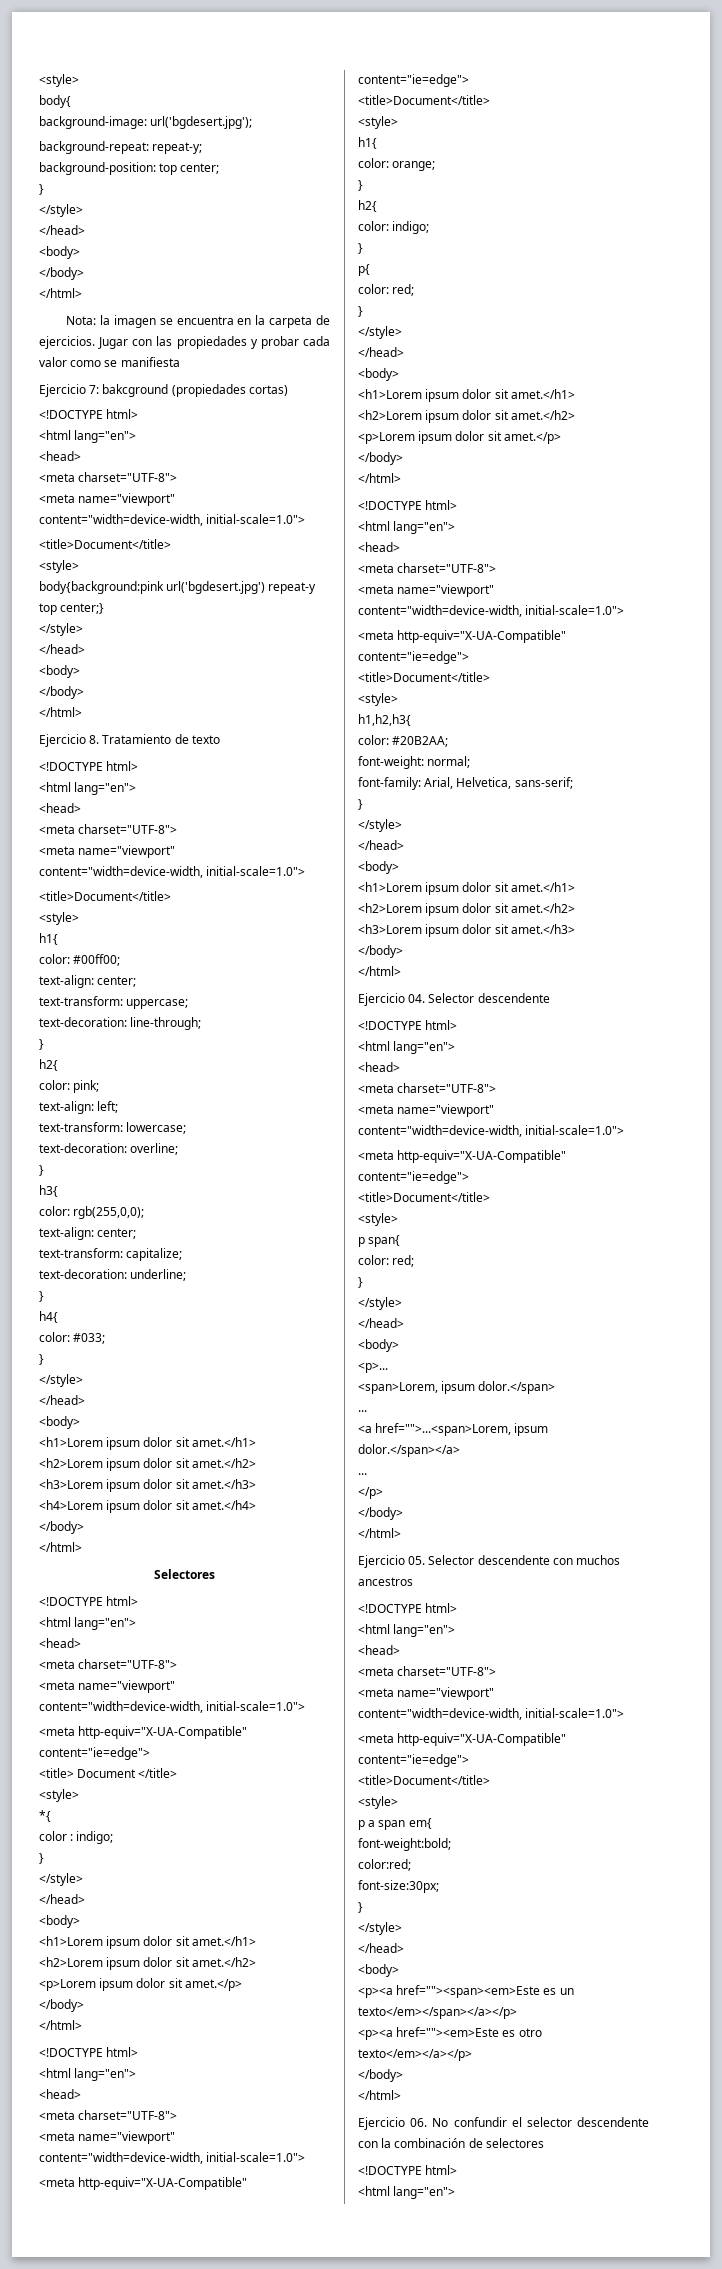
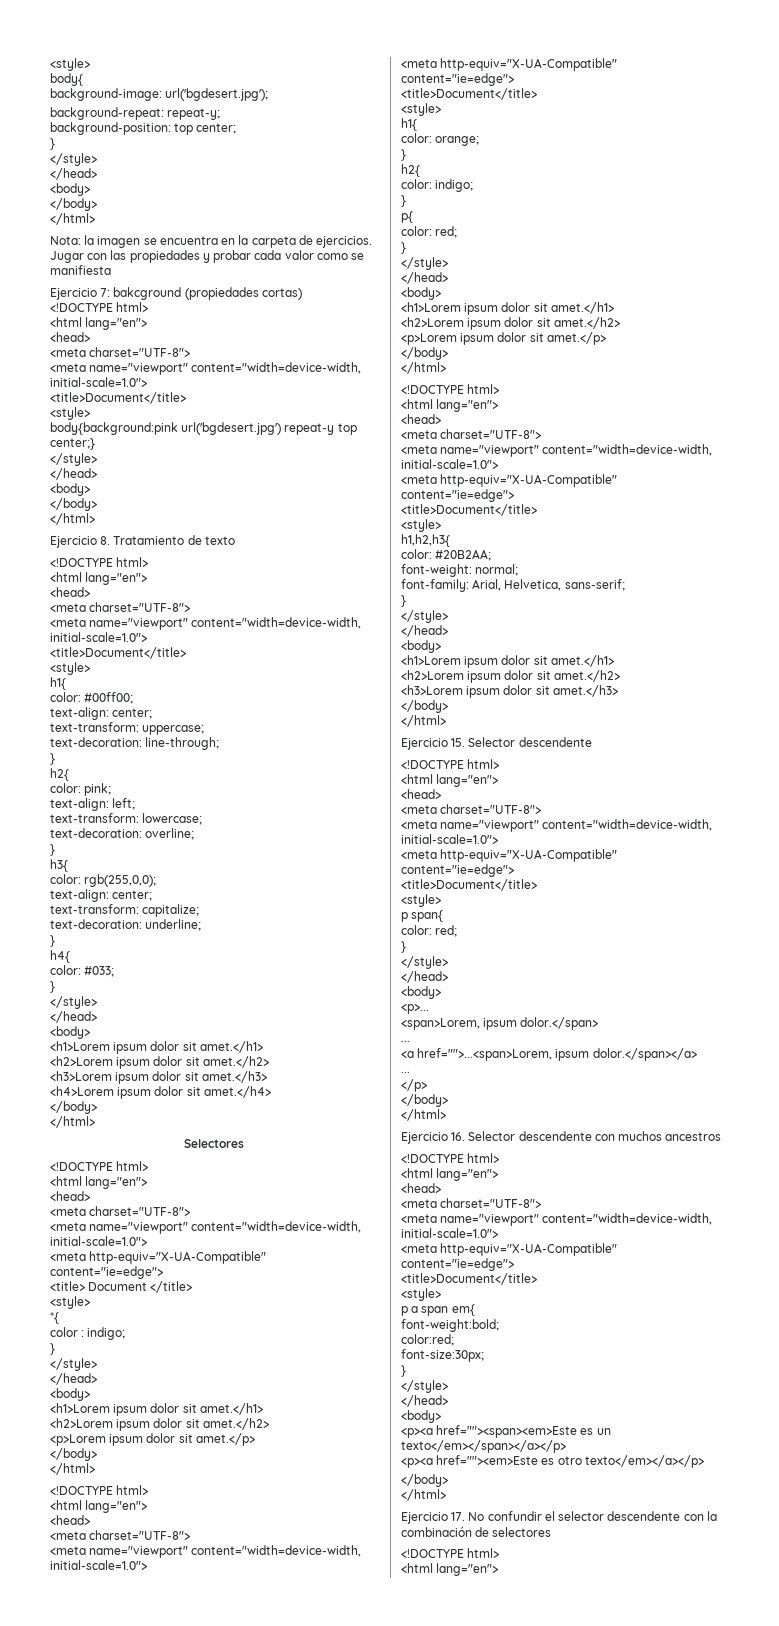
- Ejercicio 04. Selector descendente
+ Ejercicio 15. Selector descendente
- Ejercicio 05. Selector descendente con muchos ancestros
+ Ejercicio 16. Selector descendente con muchos ancestros
- Ejercicio 06. No confundir el selector descendente con la combinación de selectores
+ Ejercicio 17. No confundir el selector descendente con la combinación de selectores

